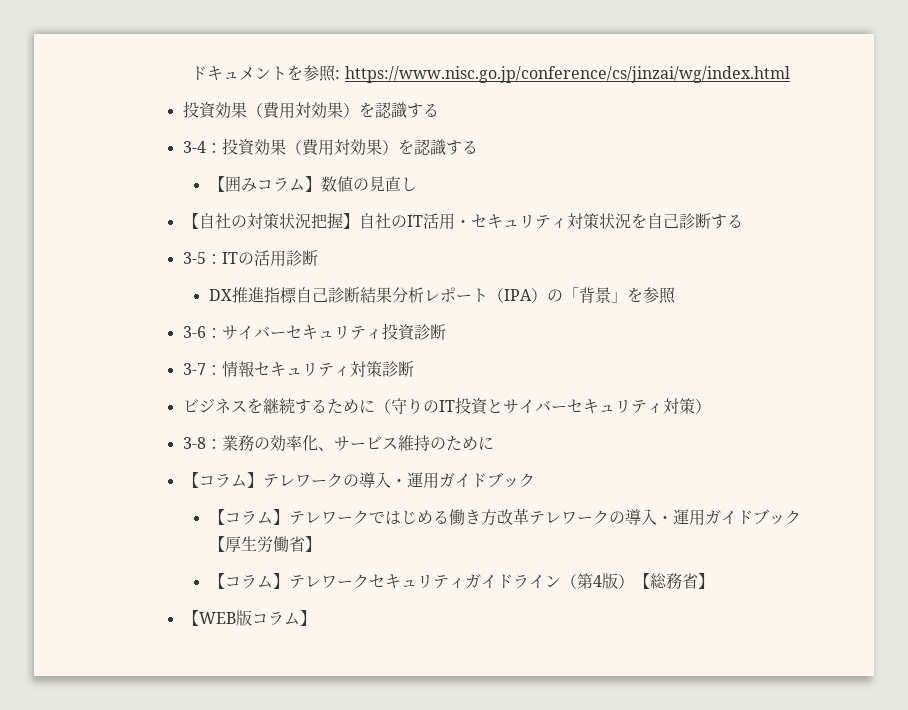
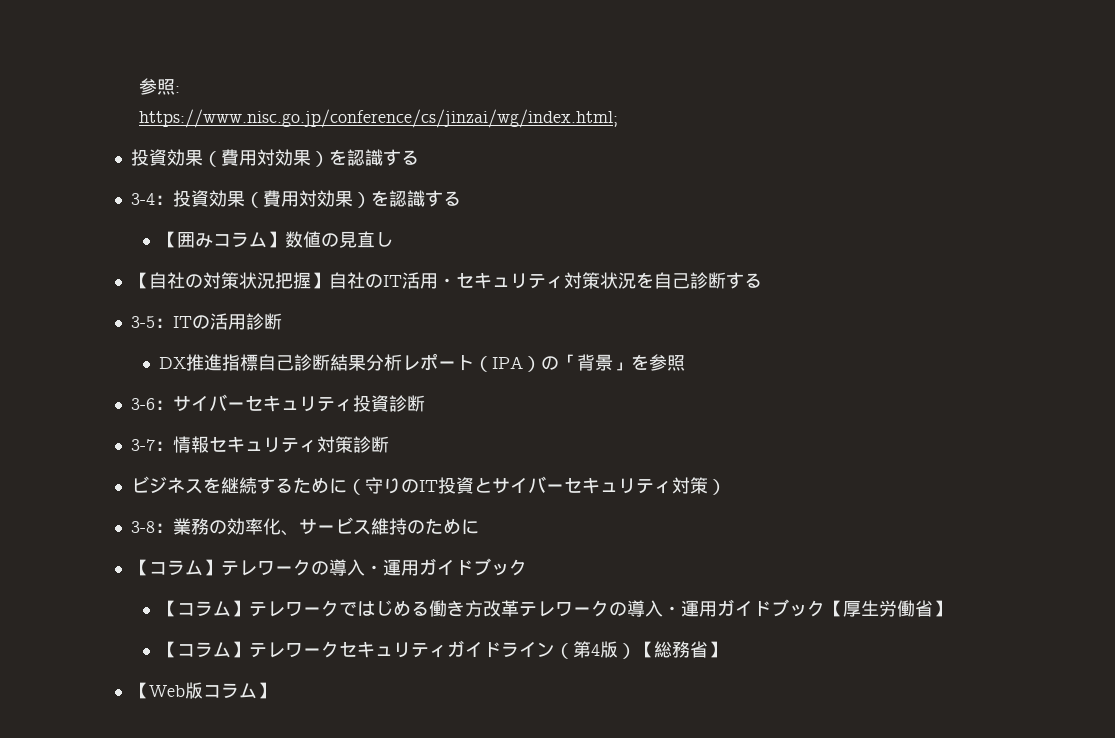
- ドキュメントを参照: https://www.nisc.go.jp/conference/cs/jinzai/wg/index.html
+ 参照:
+ https://www.nisc.go.jp/conference/cs/jinzai/wg/index.html;
- 【WEB版コラム】
+ 【Web版コラム】

